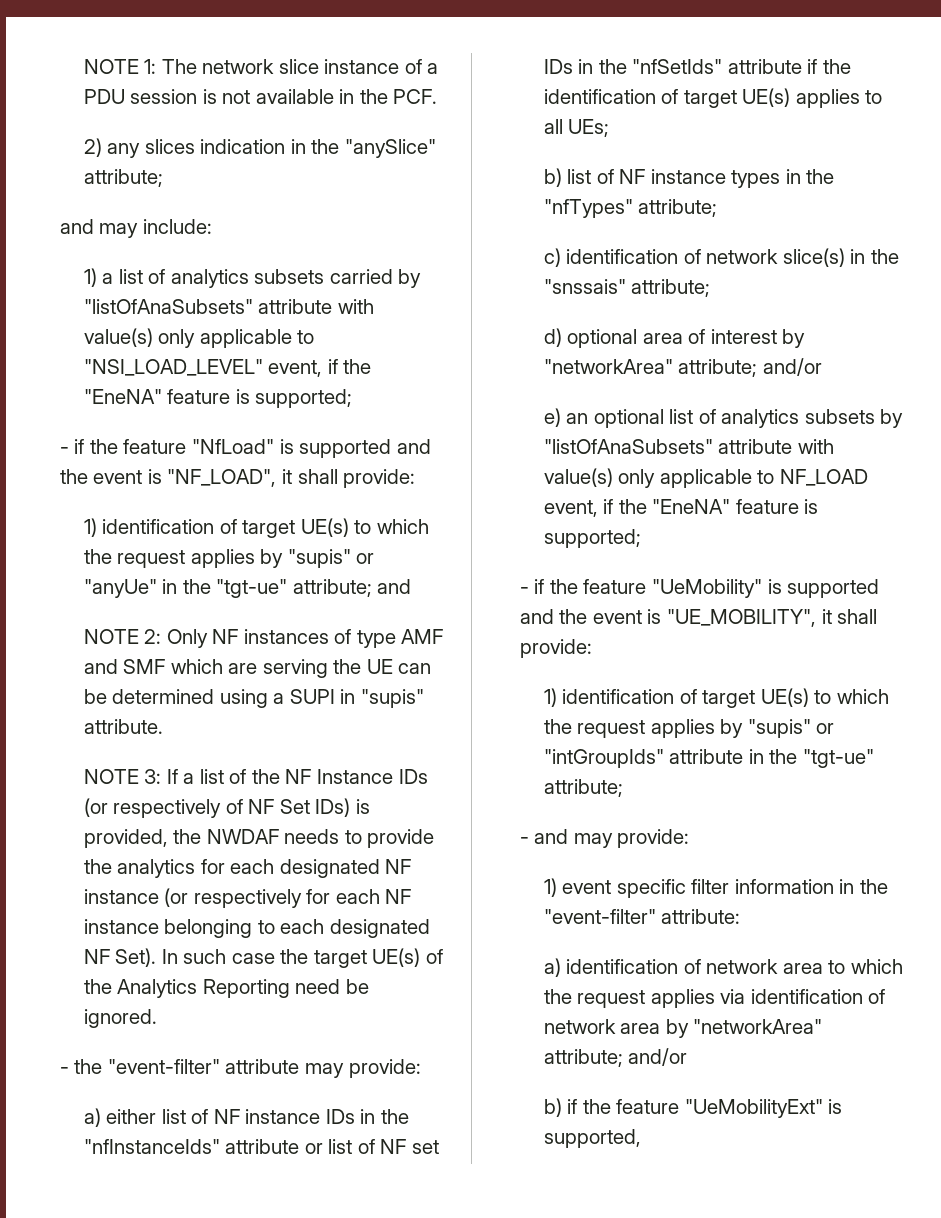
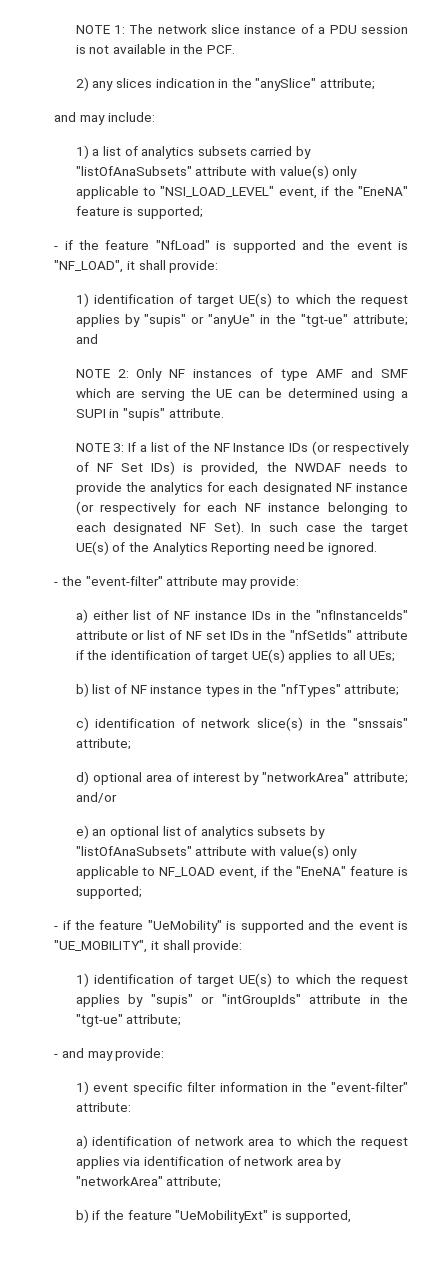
- a) identification of network area to which the request applies via identification of network area by "networkArea" attribute; and/or
+ a) identification of network area to which the request applies via identification of network area by "networkArea" attribute;

